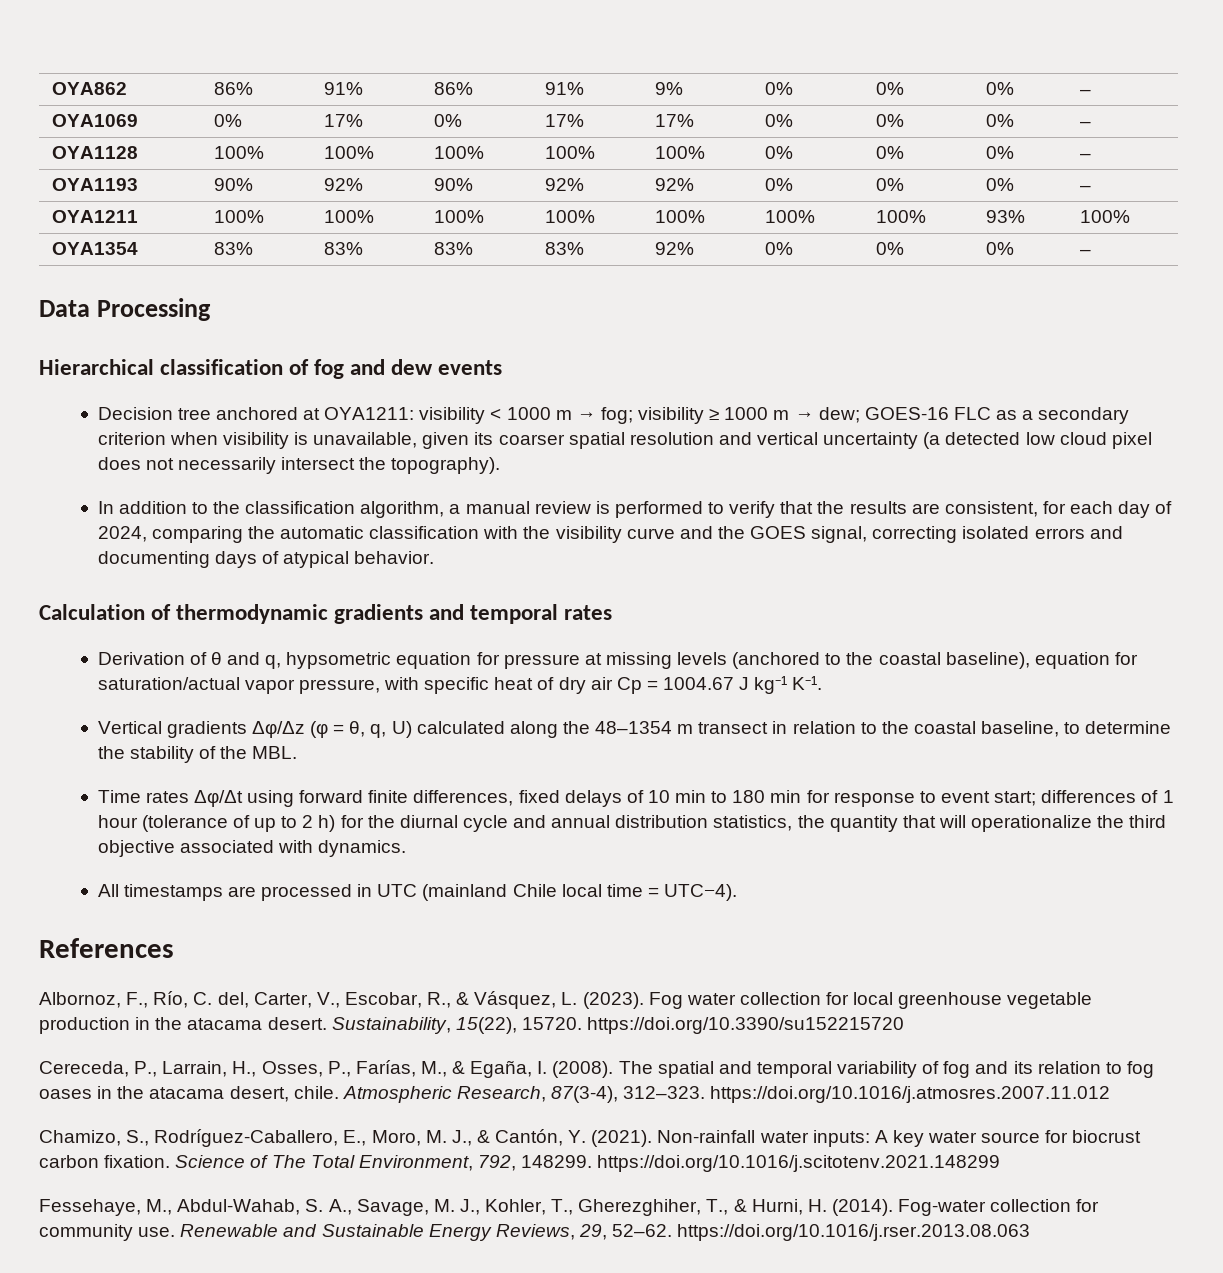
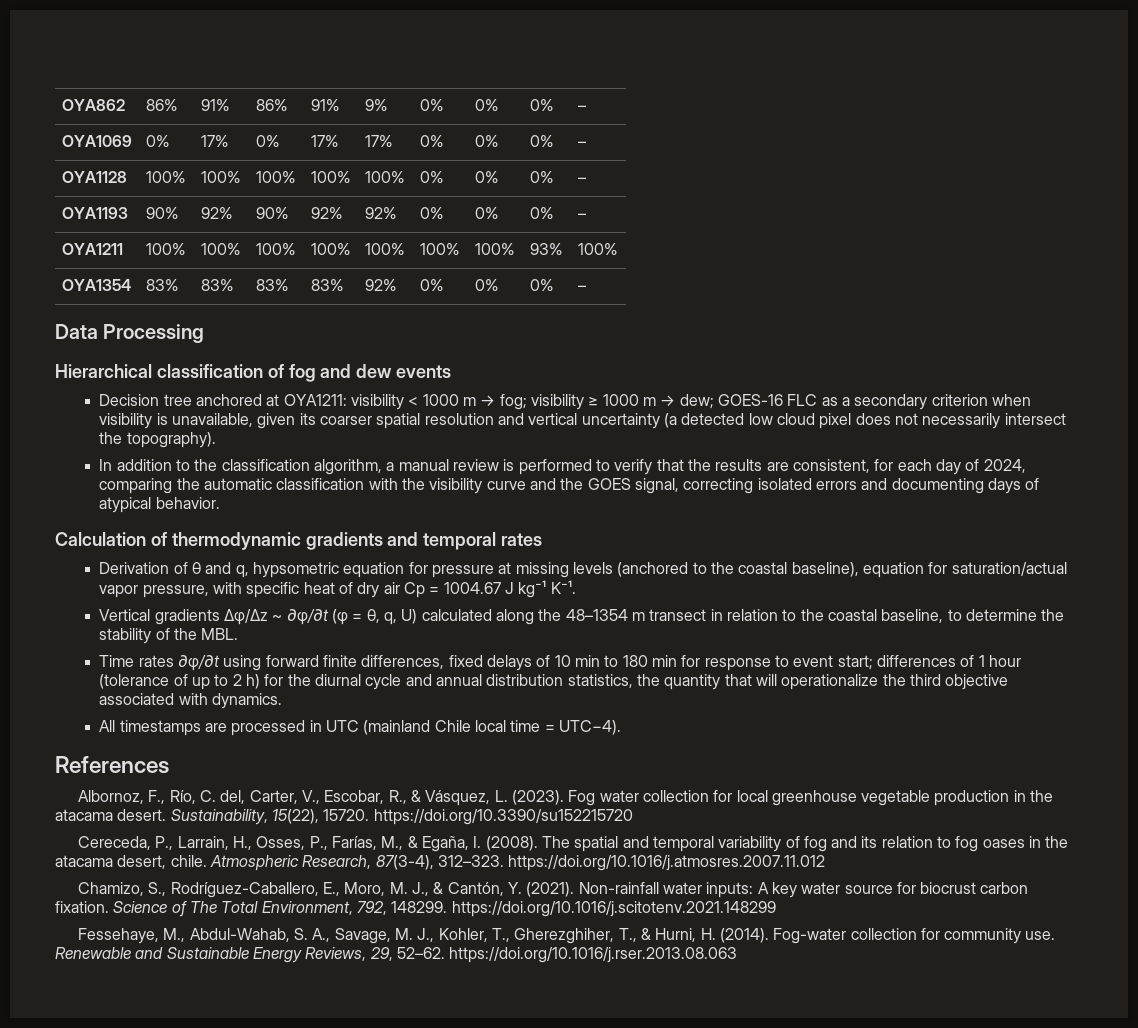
- Vertical gradients Δφ/Δz (φ = θ, q, U) calculated along the 48–1354 m transect in relation to the coastal baseline, to determine the stability of the MBL.
+ Vertical gradients Δφ/Δz ~ ∂φ/∂t (φ = θ, q, U) calculated along the 48–1354 m transect in relation to the coastal baseline, to determine the stability of the MBL.
- Time rates Δφ/Δt using forward finite differences, fixed delays of 10 min to 180 min for response to event start; differences of 1 hour (tolerance of up to 2 h) for the diurnal cycle and annual distribution statistics, the quantity that will operationalize the third objective associated with dynamics.
+ Time rates ∂φ/∂t using forward finite differences, fixed delays of 10 min to 180 min for response to event start; differences of 1 hour (tolerance of up to 2 h) for the diurnal cycle and annual distribution statistics, the quantity that will operationalize the third objective associated with dynamics.

